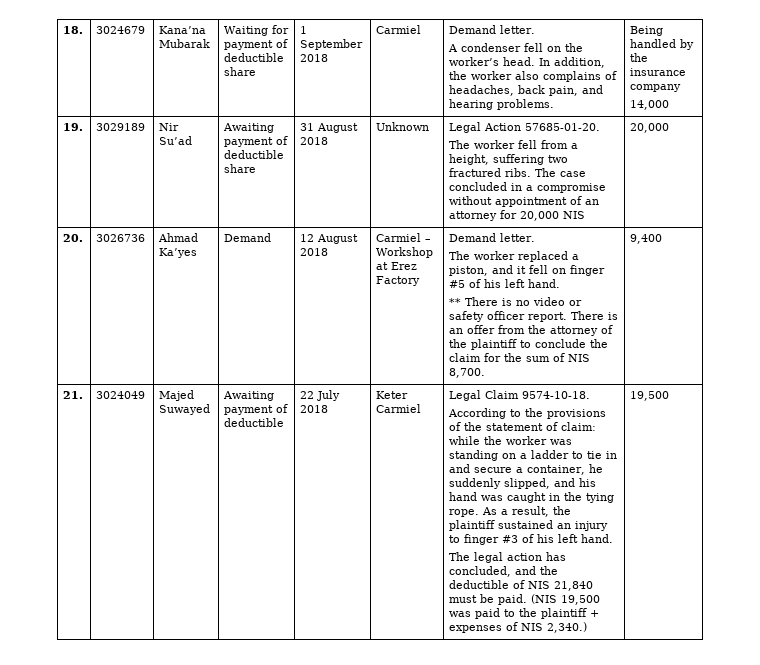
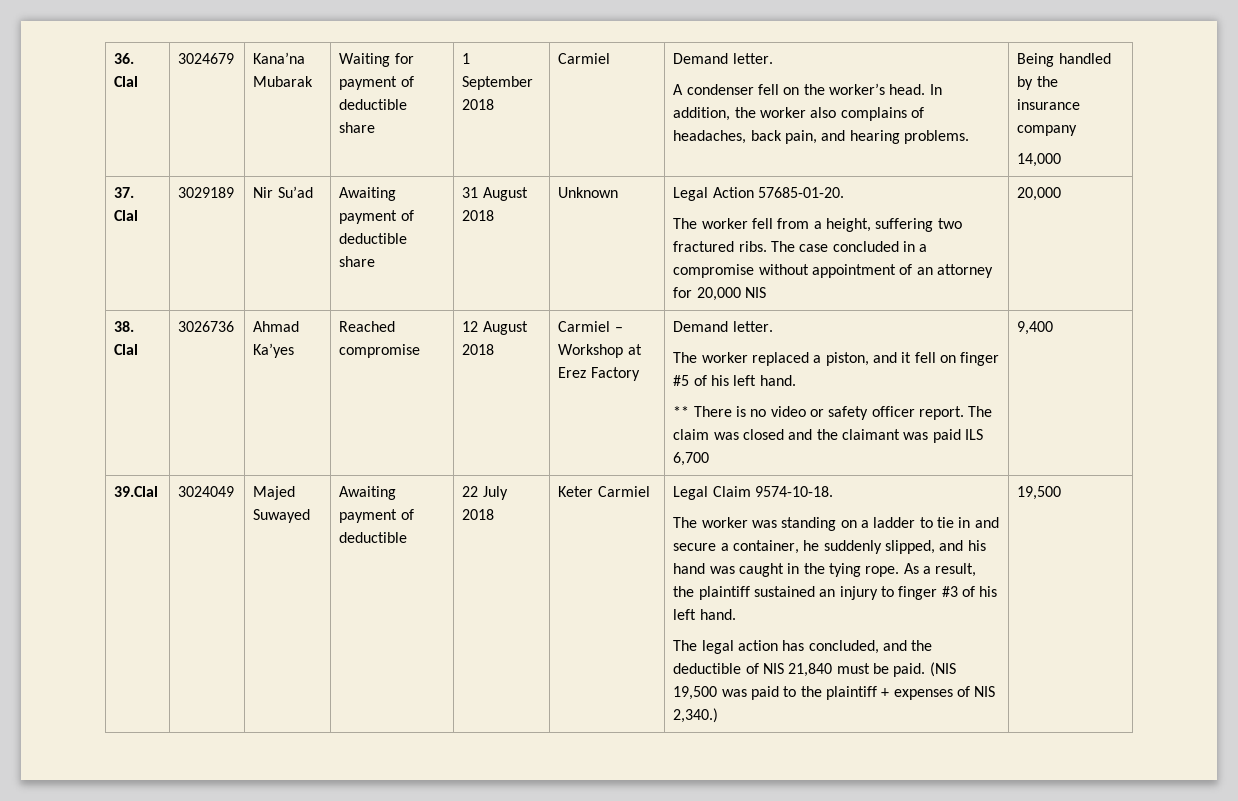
- 18.
+ 36. Clal
- 19.
+ 37. Clal
- 20.
+ 38. Clal
- Ahmad Ka’yes | Demand
+ Ahmad Ka’yes | Reached compromise
- There is an offer from the attorney of the plaintiff to conclude the claim for the sum of NIS 8,700.
+ The claim was closed and the claimant was paid ILS 6,700
- 21.
+ 39.Clal
- According to the provisions of the statement of claim: while the worker was standing on a ladder to tie in and secure a container, he suddenly slipped, and his hand was caught in the tying rope.
+ The worker was standing on a ladder to tie in and secure a container, he suddenly slipped, and his hand was caught in the tying rope.

